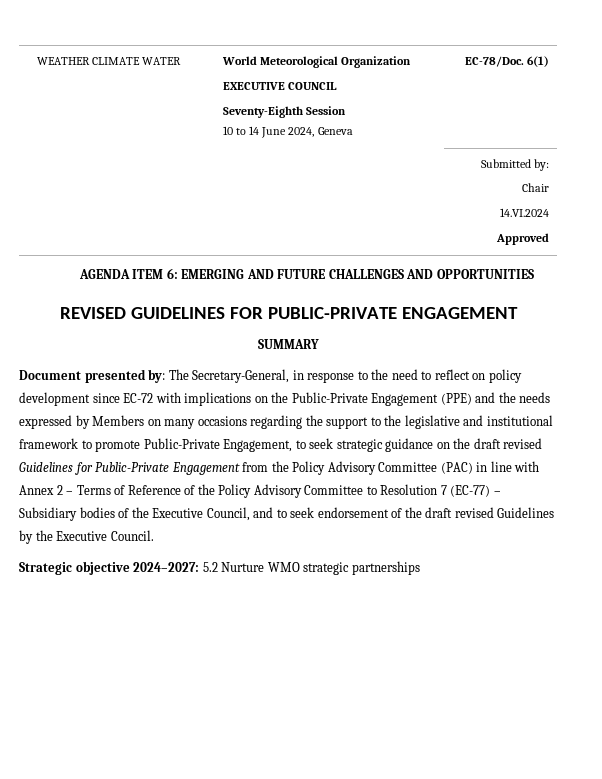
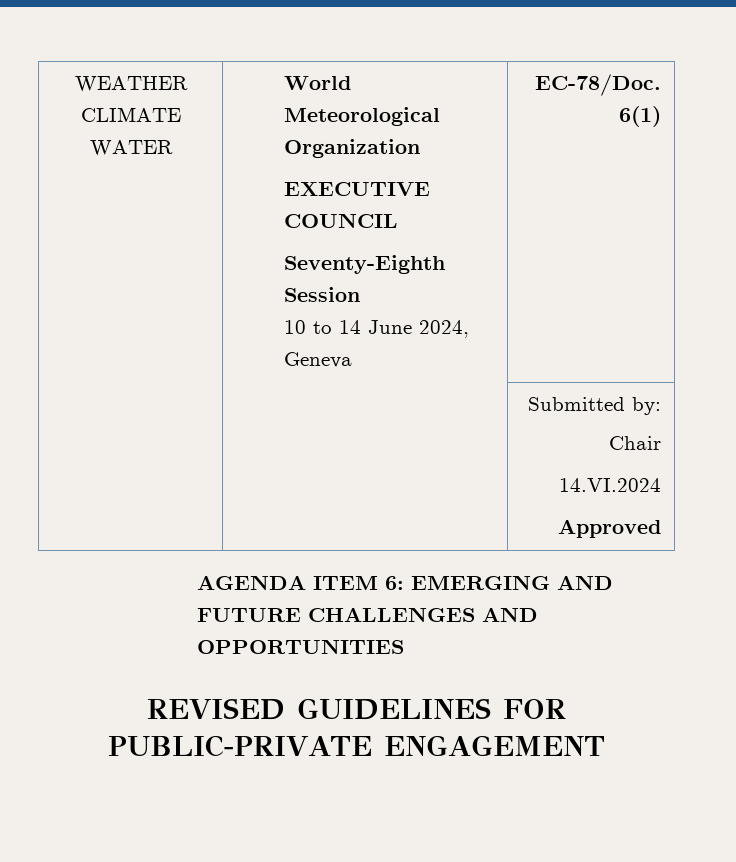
- SUMMARY
- Document presented by: The Secretary-General, in response to the need to reflect on policy development since EC-72 with implications on the Public-Private Engagement (PPE) and the needs expressed by Members on many occasions regarding the support to the legislative and institutional framework to promote Public-Private Engagement, to seek strategic guidance on the draft revised Guidelines for Public-Private Engagement from the Policy Advisory Committee (PAC) in line with Annex 2 – Terms of Reference of the Policy Advisory Committee to Resolution 7 (EC-77) – Subsidiary bodies of the Executive Council, and to seek endorsement of the draft revised Guidelines by the Executive Council.
- Strategic objective 2024–2027: 5.2 Nurture WMO strategic partnerships

